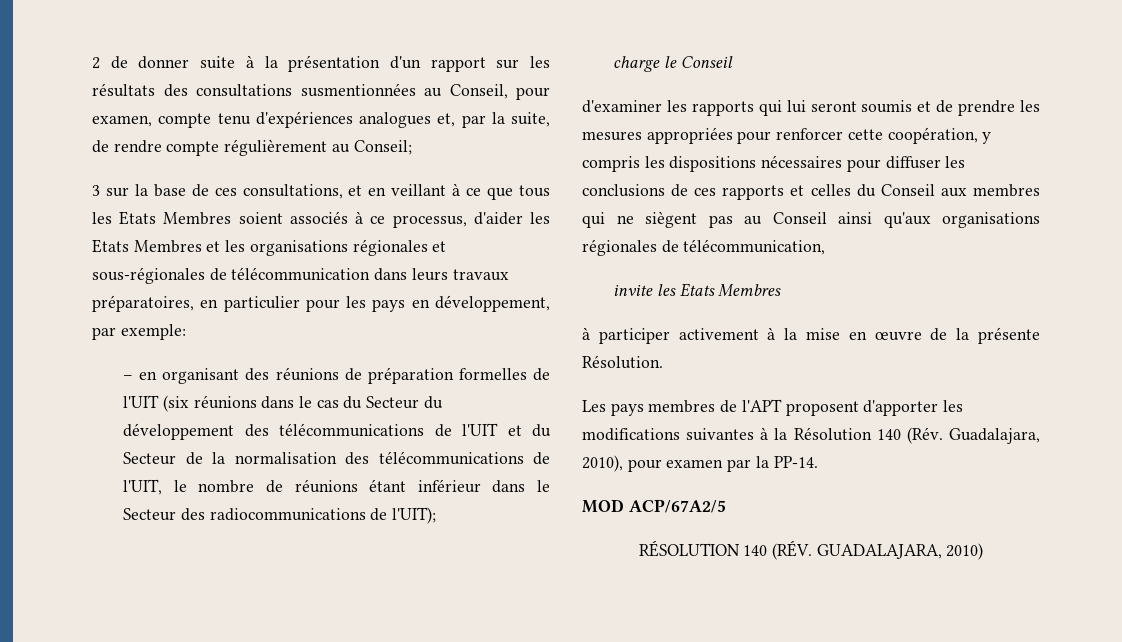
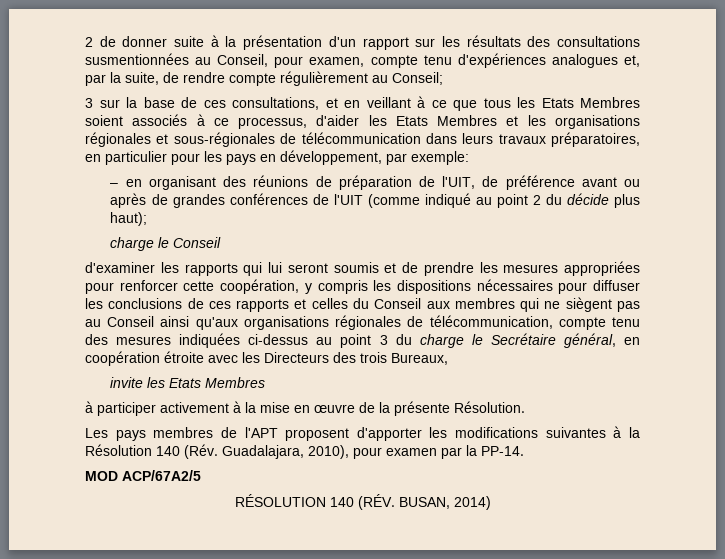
- – en organisant des réunions de préparation formelles de l'UIT (six réunions dans le cas du Secteur du développement des télécommunications de l'UIT et du Secteur de la normalisation des télécommunications de l'UIT, le nombre de réunions étant inférieur dans le Secteur des radiocommunications de l'UIT);
+ – en organisant des réunions de préparation de l'UIT, de préférence avant ou après de grandes conférences de l'UIT (comme indiqué au point 2 du décide plus haut);
- d'examiner les rapports qui lui seront soumis et de prendre les mesures appropriées pour renforcer cette coopération, y compris les dispositions nécessaires pour diffuser les conclusions de ces rapports et celles du Conseil aux membres qui ne siègent pas au Conseil ainsi qu'aux organisations régionales de télécommunication,
+ d'examiner les rapports qui lui seront soumis et de prendre les mesures appropriées pour renforcer cette coopération, y compris les dispositions nécessaires pour diffuser les conclusions de ces rapports et celles du Conseil aux membres qui ne siègent pas au Conseil ainsi qu'aux organisations régionales de télécommunication, compte tenu des mesures indiquées ci-dessus au point 3 du charge le Secrétaire général, en coopération étroite avec les Directeurs des trois Bureaux,
- RÉSOLUTION 140 (RÉV. GUADALAJARA, 2010)
+ RÉSOLUTION 140 (RÉV. BUSAN, 2014)

